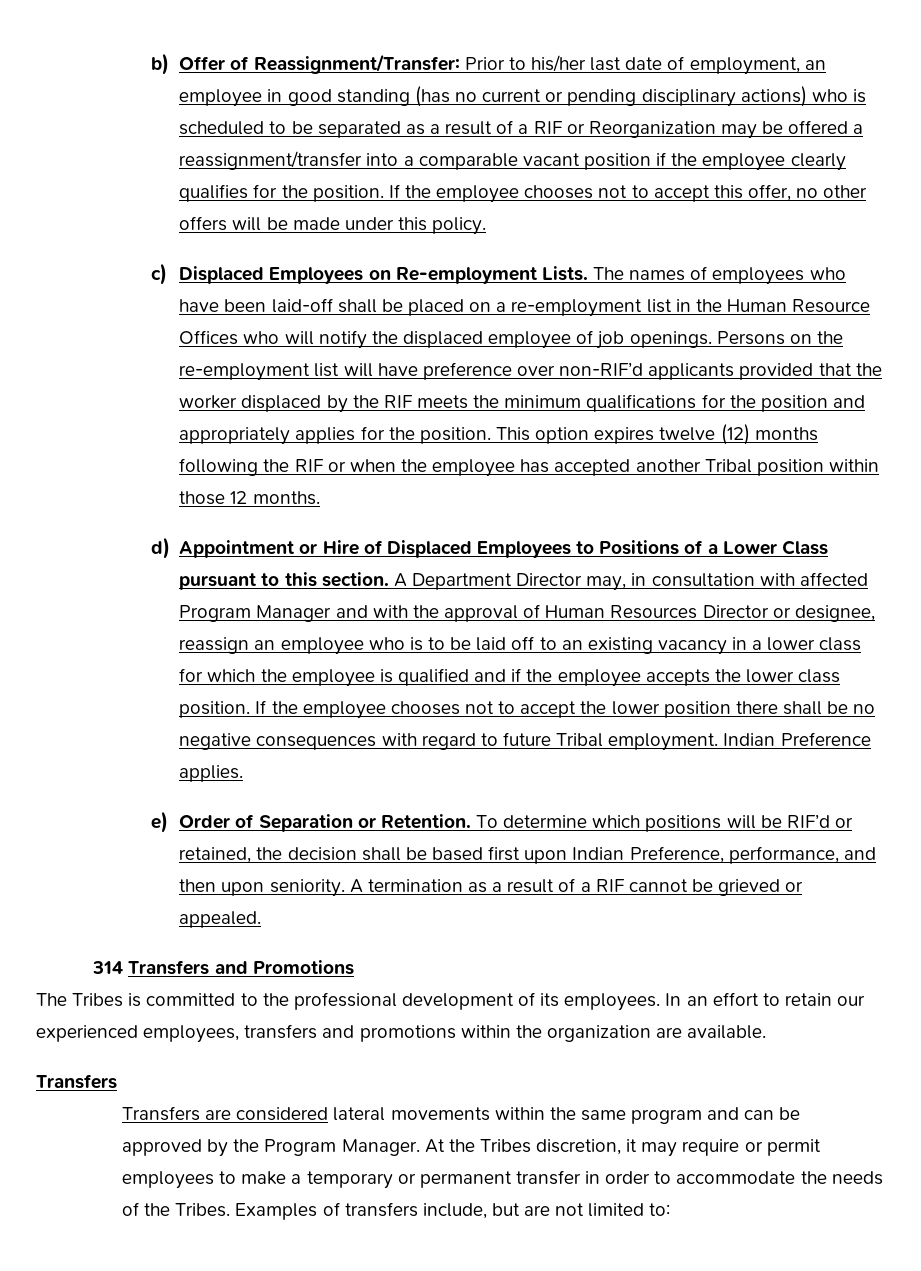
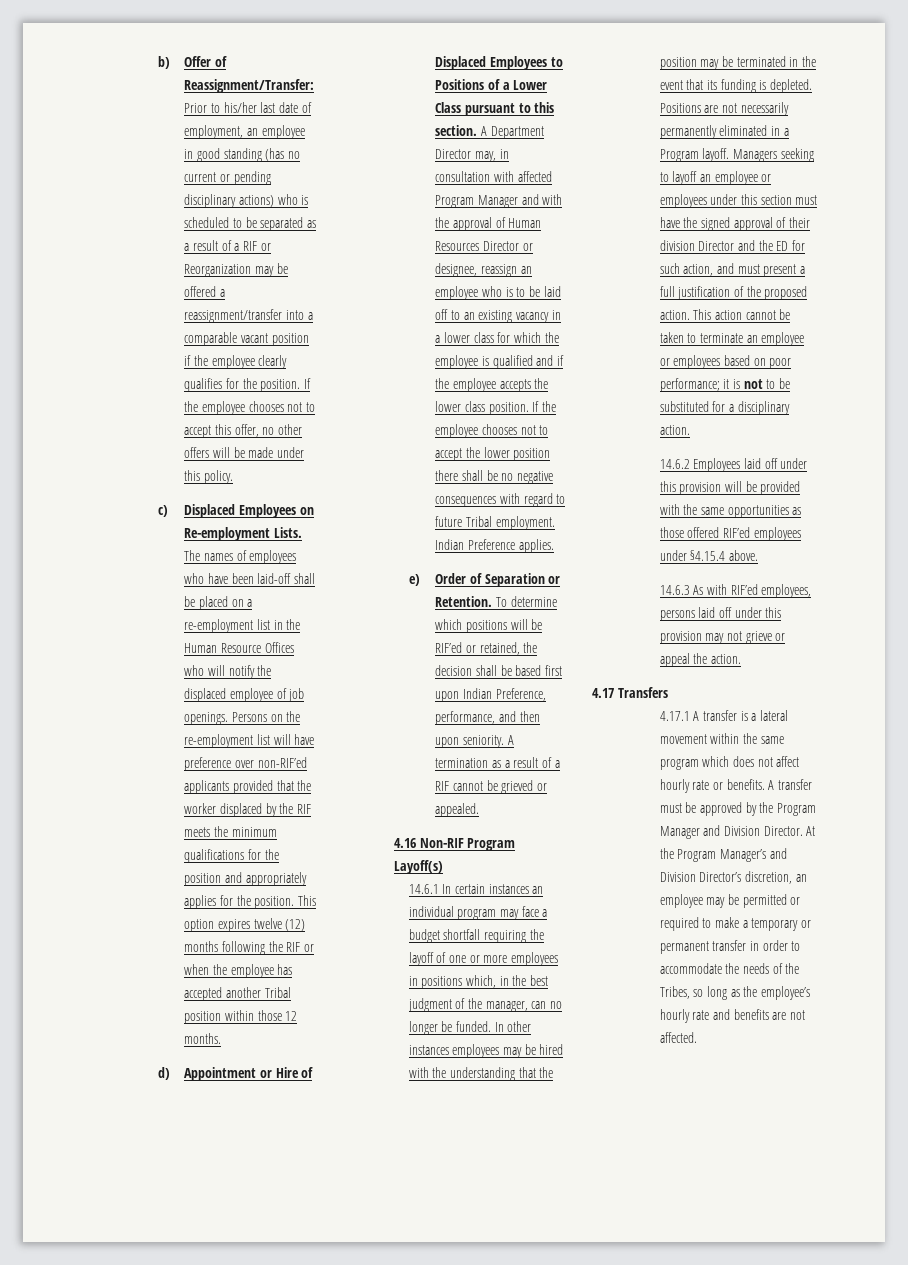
- Persons on the re-employment list will have preference over non-RIF’d applicants provided that the worker displaced by the RIF meets the minimum qualifications for the position and appropriately applies for the position.
+ Persons on the re-employment list will have preference over non-RIF’ed applicants provided that the worker displaced by the RIF meets the minimum qualifications for the position and appropriately applies for the position.
- To determine which positions will be RIF’d or retained, the decision shall be based first upon Indian Preference, performance, and then upon seniority.
+ To determine which positions will be RIF’ed or retained, the decision shall be based first upon Indian Preference, performance, and then upon seniority.
- 314 Transfers and Promotions
- The Tribes is committed to the professional development of its employees. In an effort to retain our experienced employees, transfers and promotions within the organization are available.
- Transfers
- Transfers are considered lateral movements within the same program and can be approved by the Program Manager. At the Tribes discretion, it may require or permit employees to make a temporary or permanent transfer in order to accommodate the needs of the Tribes. Examples of transfers include, but are not limited to:
+ 4.16 Non-RIF Program Layoff(s)
+ 14.6.1 In certain instances an individual program may face a budget shortfall requiring the layoff of one or more employees in positions which, in the best judgment of the manager, can no longer be funded. In other instances employees may be hired with the understanding that the position may be terminated in the event that its funding is depleted. Positions are not necessarily permanently eliminated in a Program layoff. Managers seeking to layoff an employee or employees under this section must have the signed approval of their division Director and the ED for such action, and must present a full justification of the proposed action. This action cannot be taken to terminate an employee or employees based on poor performance; it is not to be substituted for a disciplinary action.
+ 14.6.2 Employees laid off under this provision will be provided with the same opportunities as those offered RIF’ed employees under §4.15.4 above.
+ 14.6.3 As with RIF’ed employees, persons laid off under this provision may not grieve or appeal the action.
+ 4.17 Transfers
+ 4.17.1 A transfer is a lateral movement within the same program which does not affect hourly rate or benefits. A transfer must be approved by the Program Manager and Division Director. At the Program Manager’s and Division Director’s discretion, an employee may be permitted or required to make a temporary or permanent transfer in order to accommodate the needs of the Tribes, so long as the employee’s hourly rate and benefits are not affected.

